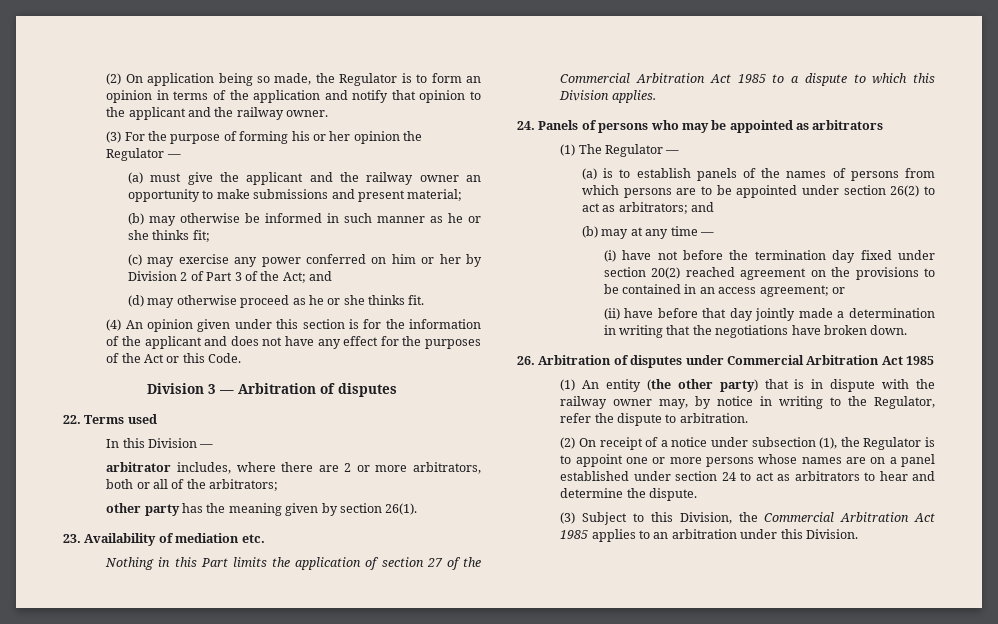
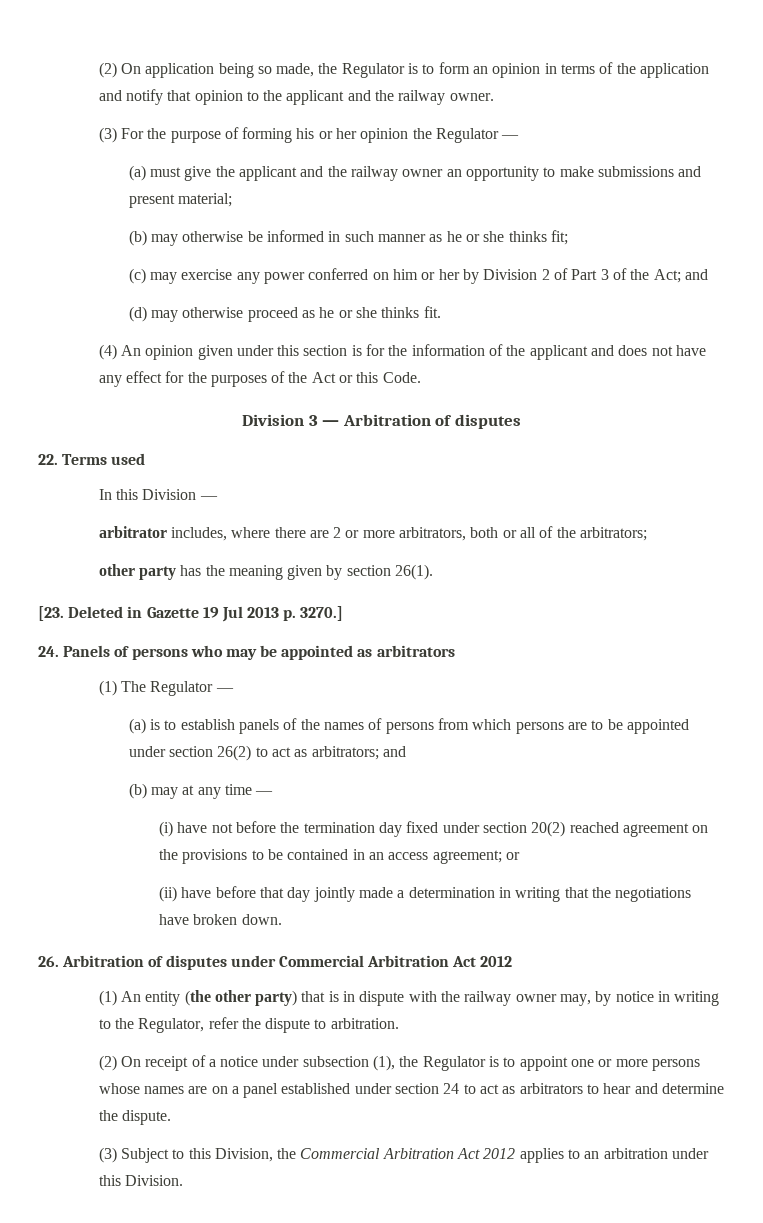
- 23. Availability of mediation etc.
- Nothing in this Part limits the application of section 27 of the Commercial Arbitration Act 1985 to a dispute to which this Division applies.
+ [23. Deleted in Gazette 19 Jul 2013 p. 3270.]
- 26. Arbitration of disputes under Commercial Arbitration Act 1985
+ 26. Arbitration of disputes under Commercial Arbitration Act 2012
- (3) Subject to this Division, the Commercial Arbitration Act 1985 applies to an arbitration under this Division.
+ (3) Subject to this Division, the Commercial Arbitration Act 2012 applies to an arbitration under this Division.

